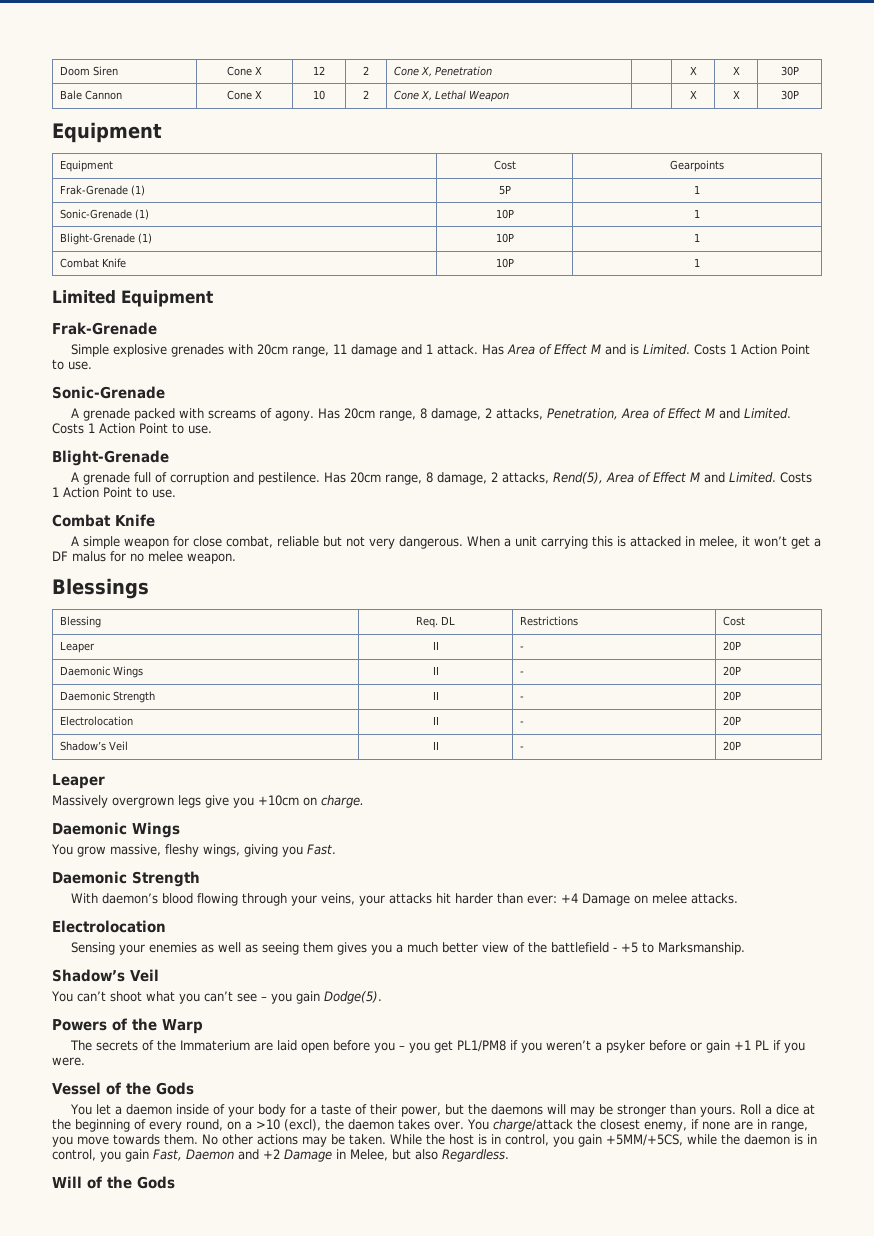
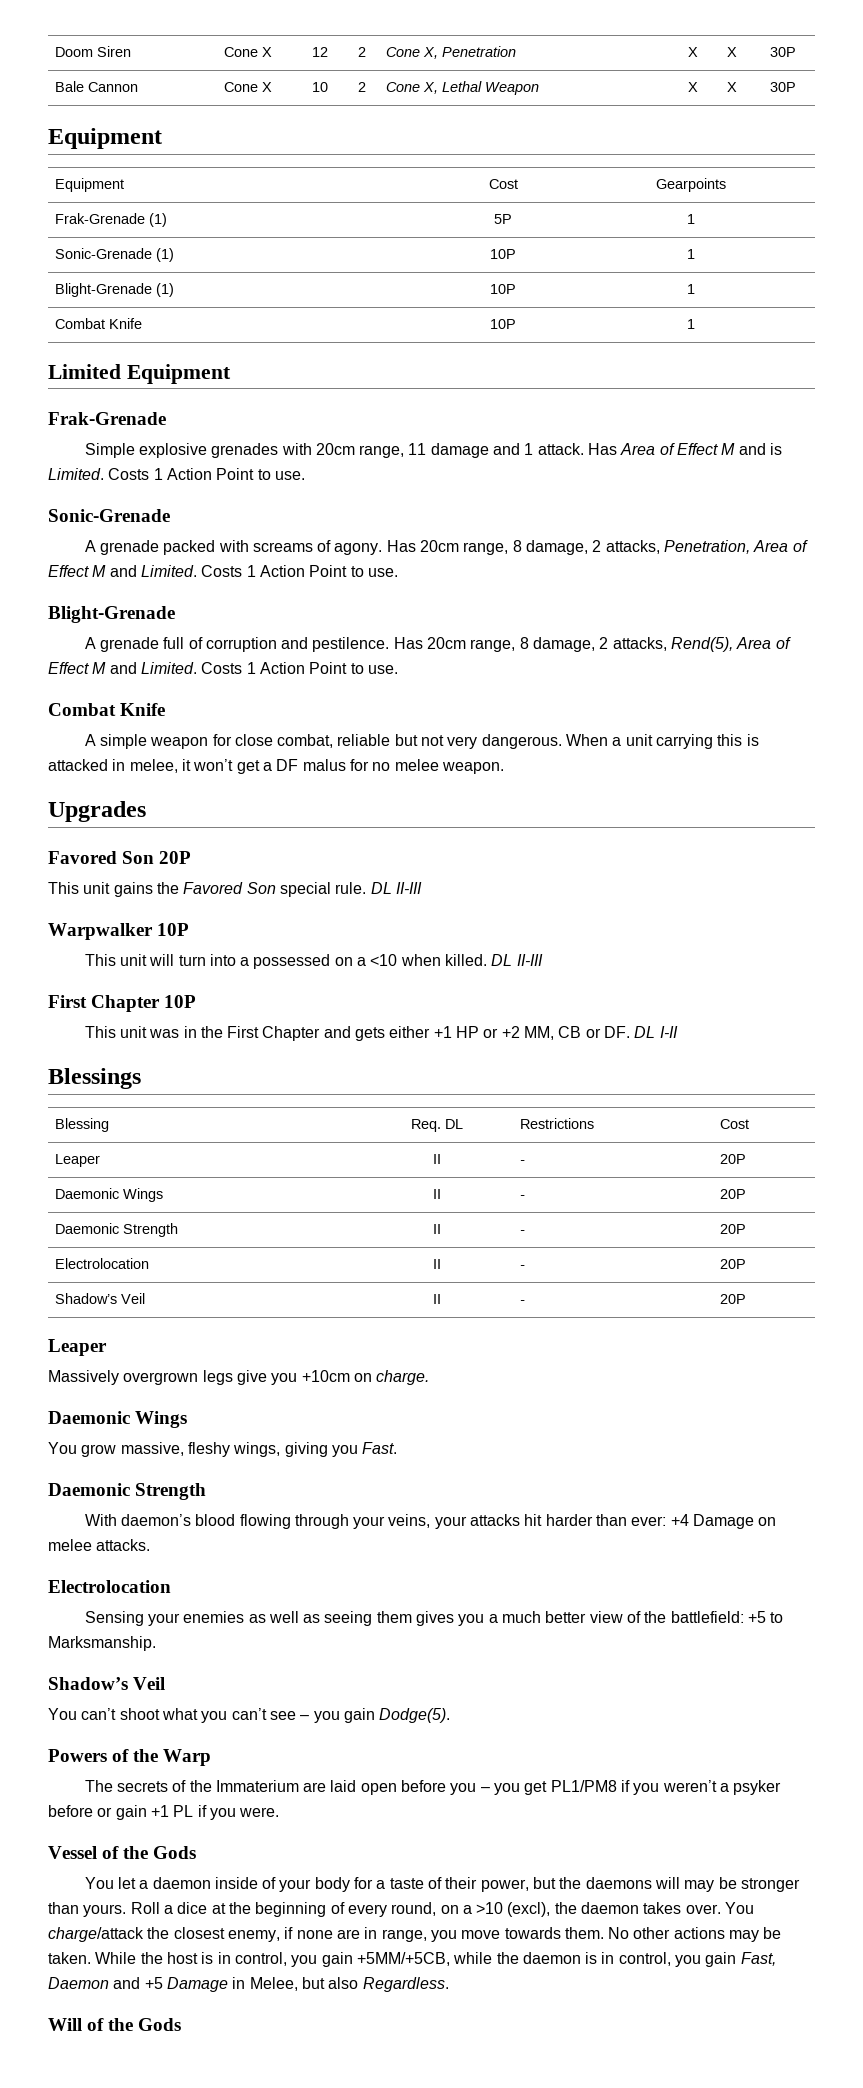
+ Upgrades
+ Favored Son 20P
+ This unit gains the Favored Son special rule. DL II-III
+ Warpwalker 10P
+ This unit will turn into a possessed on a <10 when killed. DL II-III
+ First Chapter 10P
+ This unit was in the First Chapter and gets either +1 HP or +2 MM, CB or DF. DL I-II
- Sensing your enemies as well as seeing them gives you a much better view of the battlefield - +5 to Marksmanship.
+ Sensing your enemies as well as seeing them gives you a much better view of the battlefield: +5 to Marksmanship.
- While the host is in control, you gain +5MM/+5CS, while the daemon is in control, you gain Fast, Daemon and +2 Damage in Melee, but also Regardless.
+ While the host is in control, you gain +5MM/+5CB, while the daemon is in control, you gain Fast, Daemon and +5 Damage in Melee, but also Regardless.

